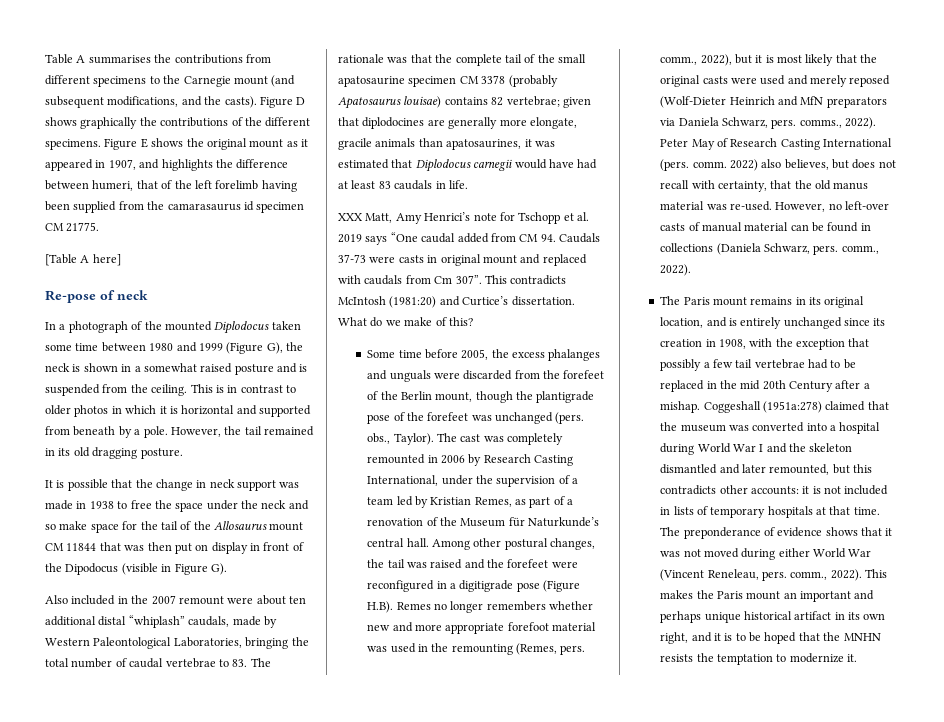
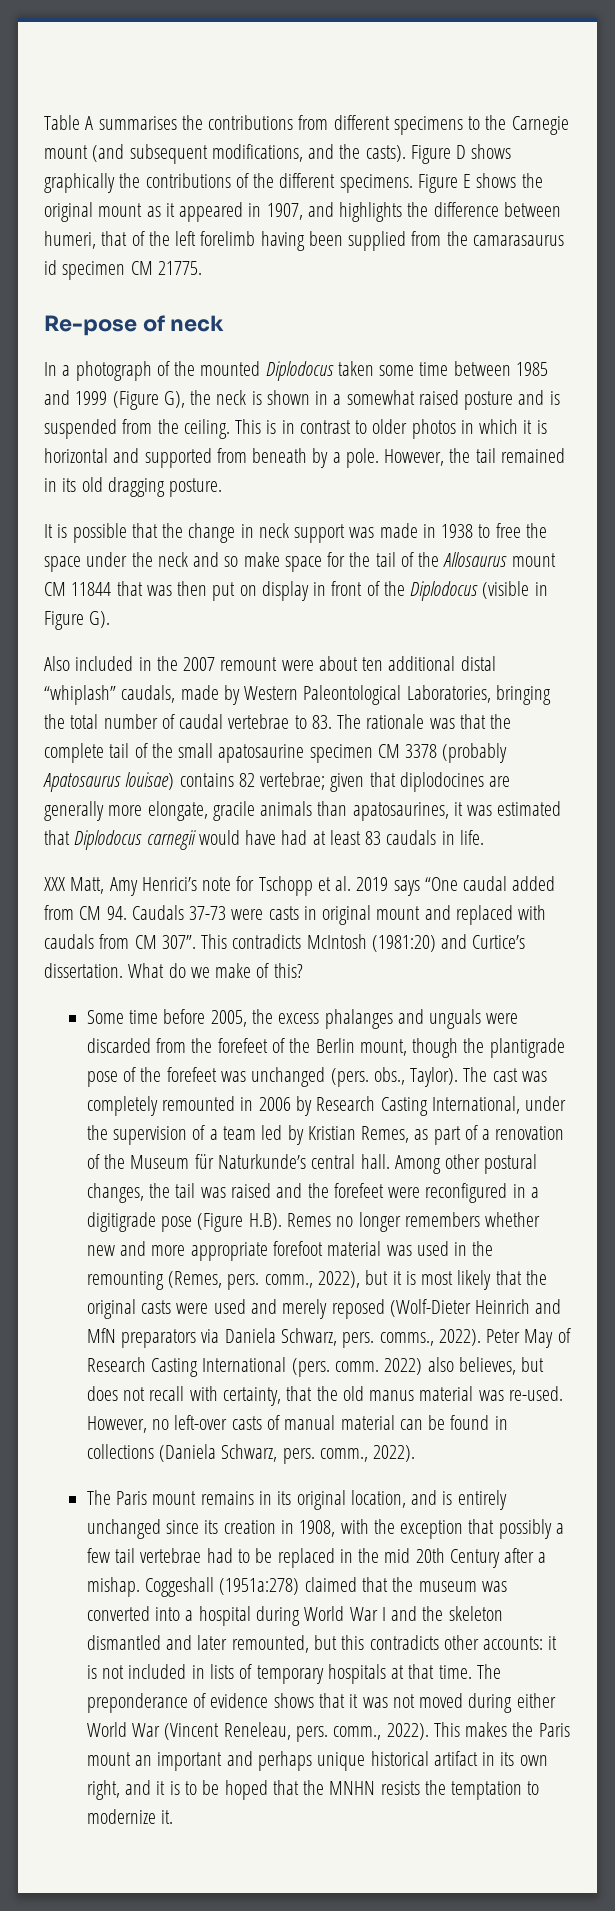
- [Table A here]
- In a photograph of the mounted Diplodocus taken some time between 1980 and 1999 (Figure G), the neck is shown in a somewhat raised posture and is suspended from the ceiling.
+ In a photograph of the mounted Diplodocus taken some time between 1985 and 1999 (Figure G), the neck is shown in a somewhat raised posture and is suspended from the ceiling.
- It is possible that the change in neck support was made in 1938 to free the space under the neck and so make space for the tail of the Allosaurus mount CM 11844 that was then put on display in front of the Dipodocus (visible in Figure G).
+ It is possible that the change in neck support was made in 1938 to free the space under the neck and so make space for the tail of the Allosaurus mount CM 11844 that was then put on display in front of the Diplodocus (visible in Figure G).
- XXX Matt, Amy Henrici’s note for Tschopp et al. 2019 says “One caudal added from CM 94. Caudals 37-73 were casts in original mount and replaced with caudals from Cm 307”.
+ XXX Matt, Amy Henrici’s note for Tschopp et al. 2019 says “One caudal added from CM 94. Caudals 37-73 were casts in original mount and replaced with caudals from CM 307”.

